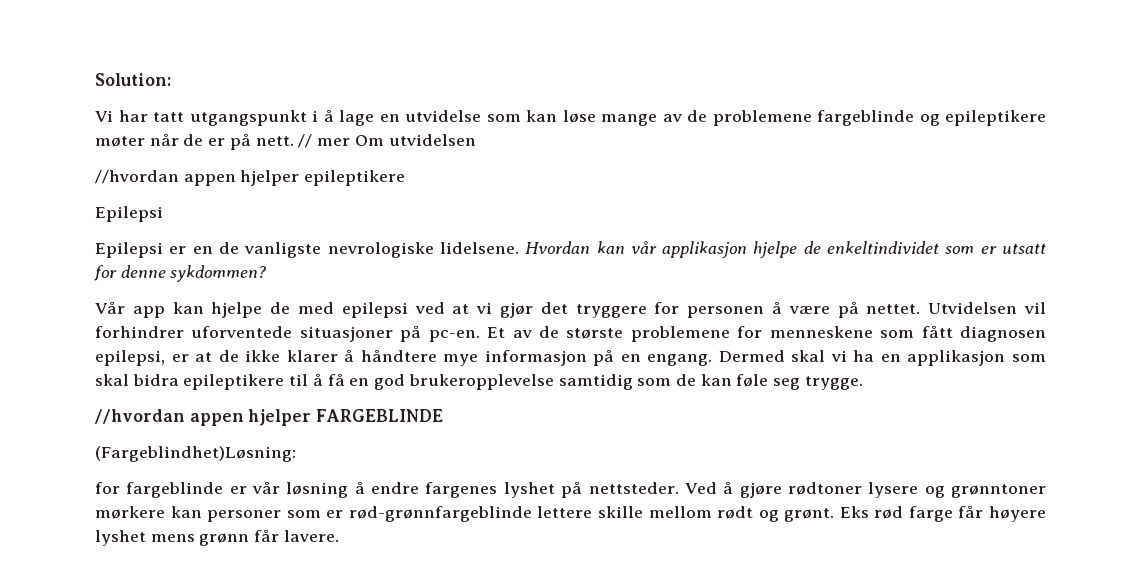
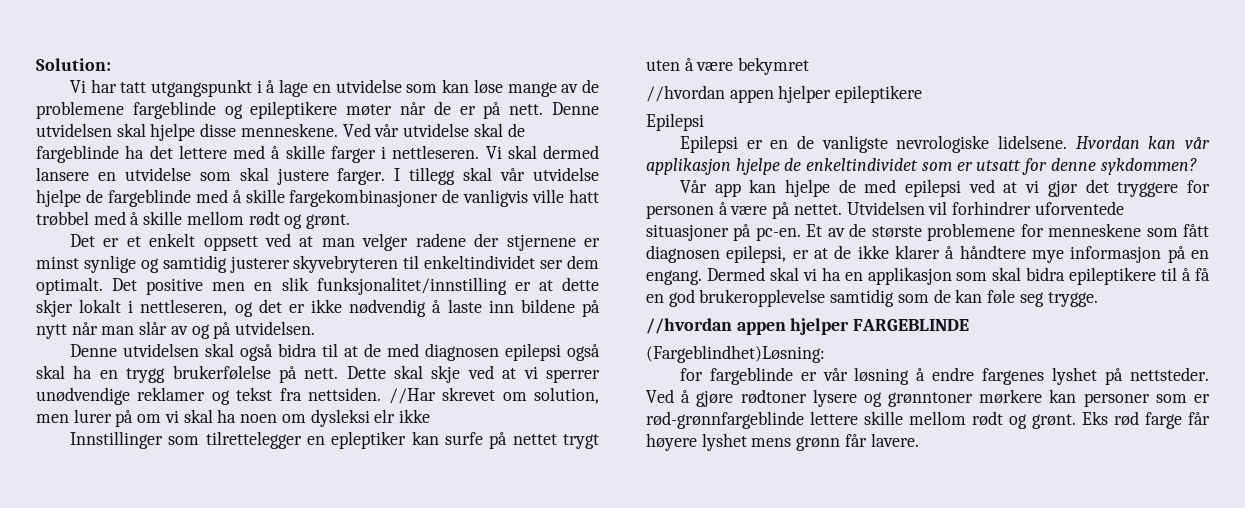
- // mer Om utvidelsen
+ Denne utvidelsen skal hjelpe disse menneskene. Ved vår utvidelse skal de fargeblinde ha det lettere med å skille farger i nettleseren. Vi skal dermed lansere en utvidelse som skal justere farger. I tillegg skal vår utvidelse hjelpe de fargeblinde med å skille fargekombinasjoner de vanligvis ville hatt trøbbel med å skille mellom rødt og grønt.
+ Det er et enkelt oppsett ved at man velger radene der stjernene er minst synlige og samtidig justerer skyvebryteren til enkeltindividet ser dem optimalt. Det positive men en slik funksjonalitet/innstilling er at dette skjer lokalt i nettleseren, og det er ikke nødvendig å laste inn bildene på nytt når man slår av og på utvidelsen.
+ Denne utvidelsen skal også bidra til at de med diagnosen epilepsi også skal ha en trygg brukerfølelse på nett. Dette skal skje ved at vi sperrer unødvendige reklamer og tekst fra nettsiden. //Har skrevet om solution, men lurer på om vi skal ha noen om dysleksi elr ikke
+ Innstillinger som tilrettelegger en epleptiker kan surfe på nettet trygt uten å være bekymret

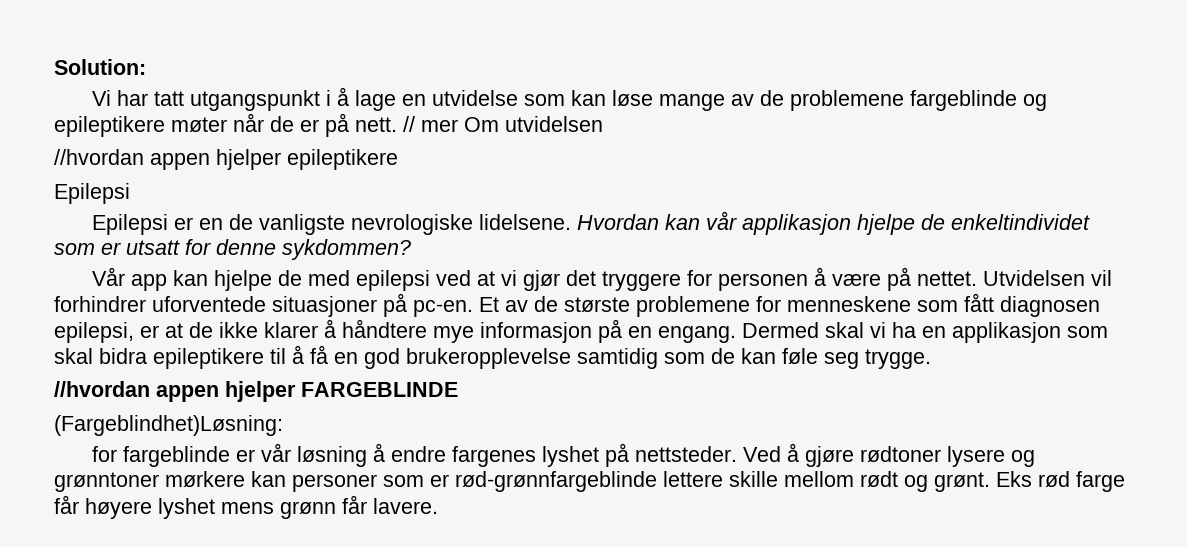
- Denne utvidelsen skal hjelpe disse menneskene. Ved vår utvidelse skal de fargeblinde ha det lettere med å skille farger i nettleseren. Vi skal dermed lansere en utvidelse som skal justere farger. I tillegg skal vår utvidelse hjelpe de fargeblinde med å skille fargekombinasjoner de vanligvis ville hatt trøbbel med å skille mellom rødt og grønt.
- Det er et enkelt oppsett ved at man velger radene der stjernene er minst synlige og samtidig justerer skyvebryteren til enkeltindividet ser dem optimalt. Det positive men en slik funksjonalitet/innstilling er at dette skjer lokalt i nettleseren, og det er ikke nødvendig å laste inn bildene på nytt når man slår av og på utvidelsen.
- Denne utvidelsen skal også bidra til at de med diagnosen epilepsi også skal ha en trygg brukerfølelse på nett. Dette skal skje ved at vi sperrer unødvendige reklamer og tekst fra nettsiden. //Har skrevet om solution, men lurer på om vi skal ha noen om dysleksi elr ikke
- Innstillinger som tilrettelegger en epleptiker kan surfe på nettet trygt uten å være bekymret
+ // mer Om utvidelsen

